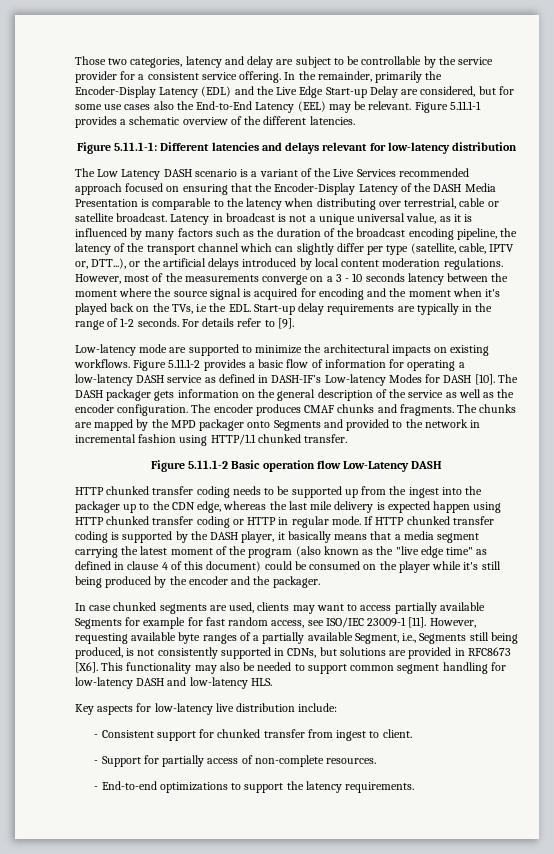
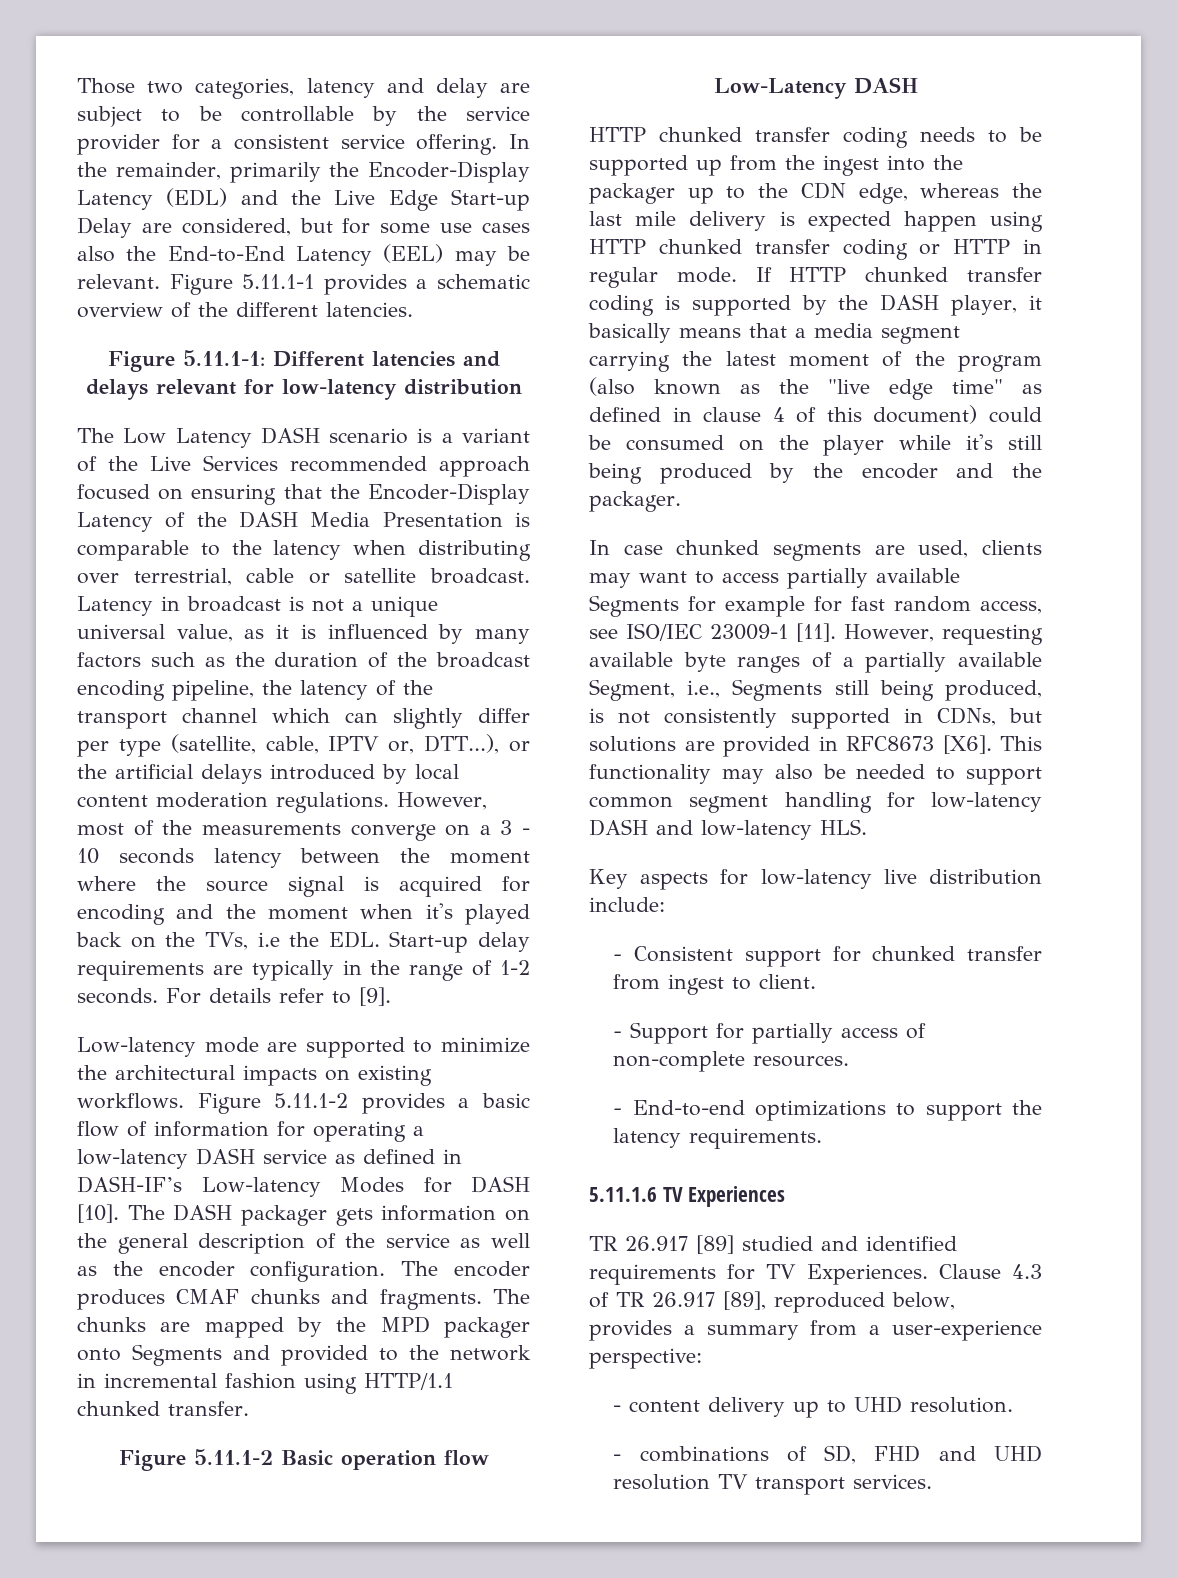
+ 5.11.1.6 TV Experiences
+ TR 26.917 [89] studied and identified requirements for TV Experiences. Clause 4.3 of TR 26.917 [89], reproduced below, provides a summary from a user-experience perspective:
+ - content delivery up to UHD resolution.
+ - combinations of SD, FHD and UHD resolution TV transport services.

